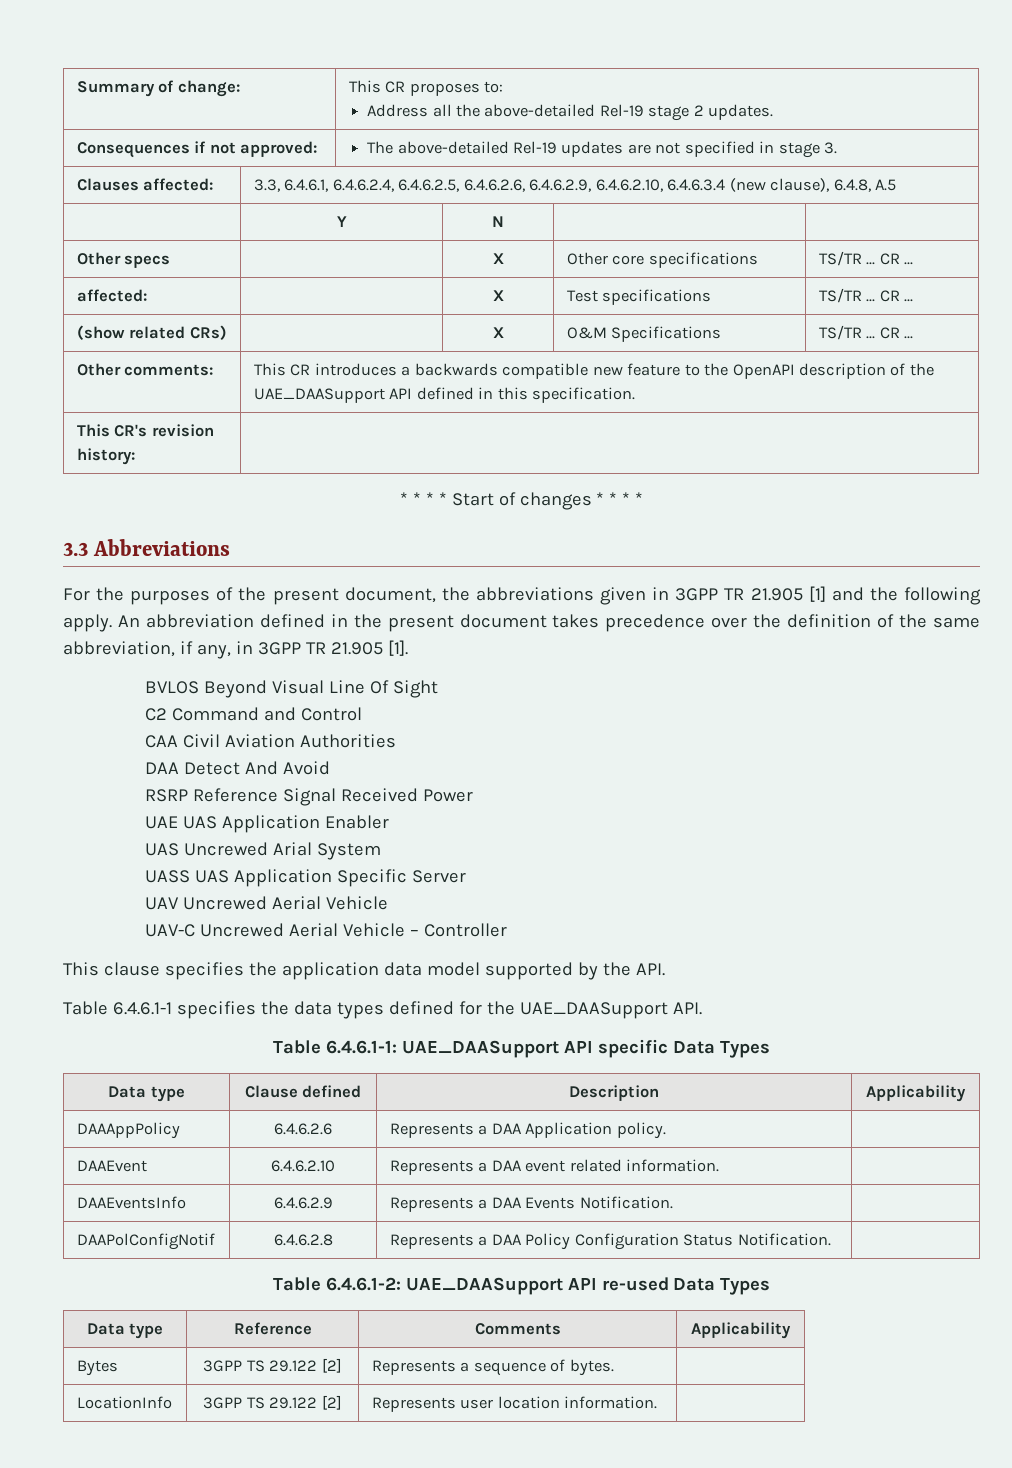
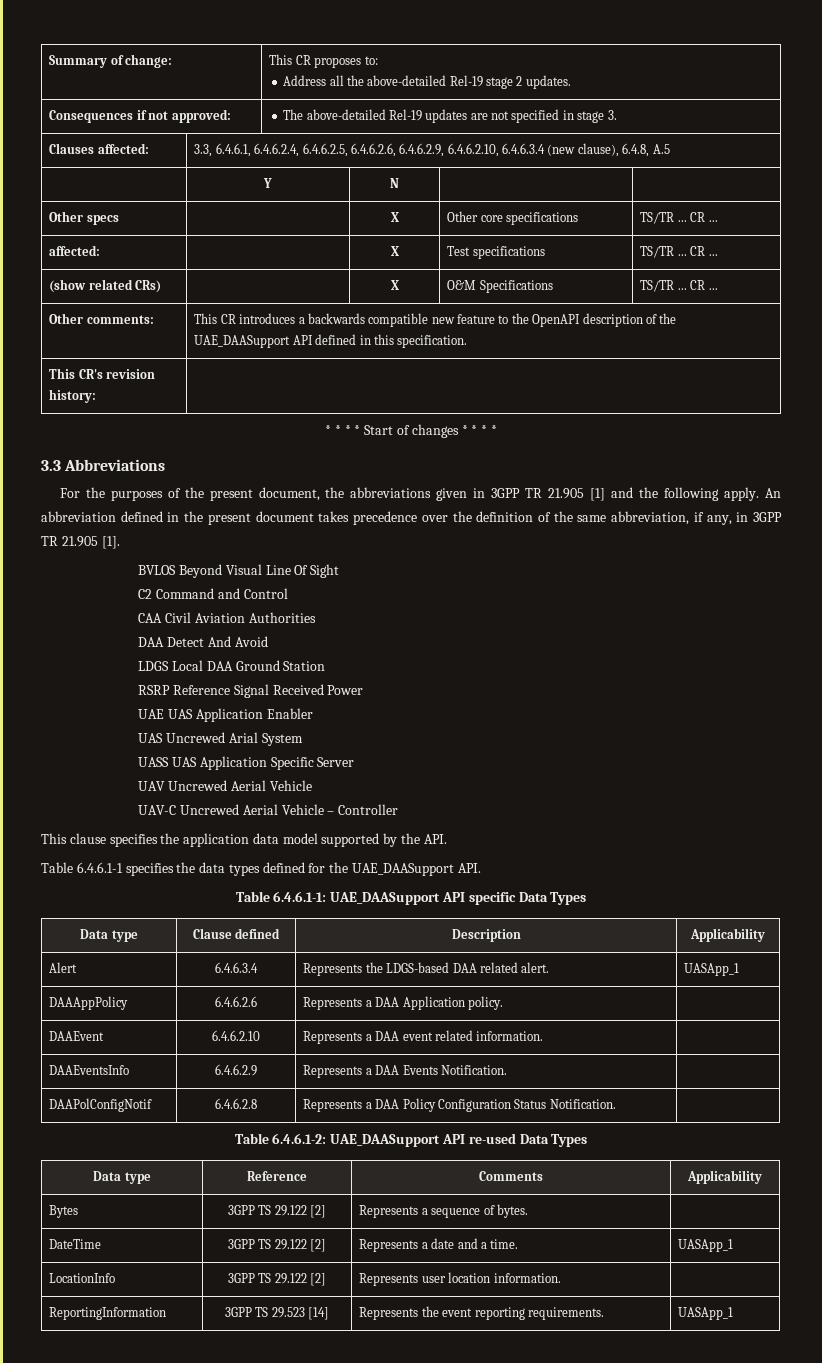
+ LDGS Local DAA Ground Station
+ Alert | 6.4.6.3.4 | Represents the LDGS-based DAA related alert. | UASApp_1
+ DateTime | 3GPP TS 29.122 [2] | Represents a date and a time. | UASApp_1
+ ReportingInformation | 3GPP TS 29.523 [14] | Represents the event reporting requirements. | UASApp_1

